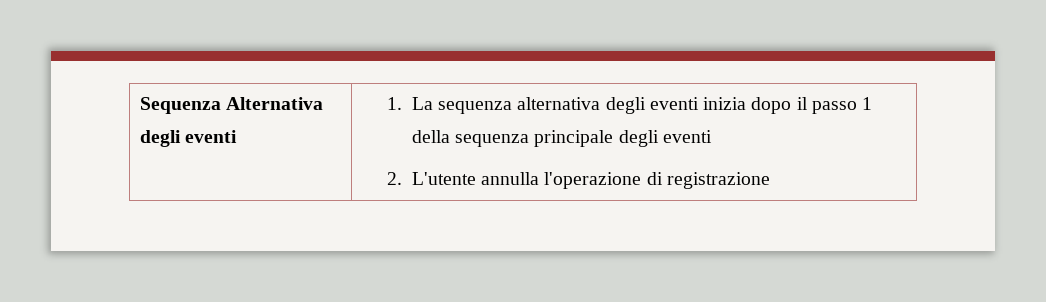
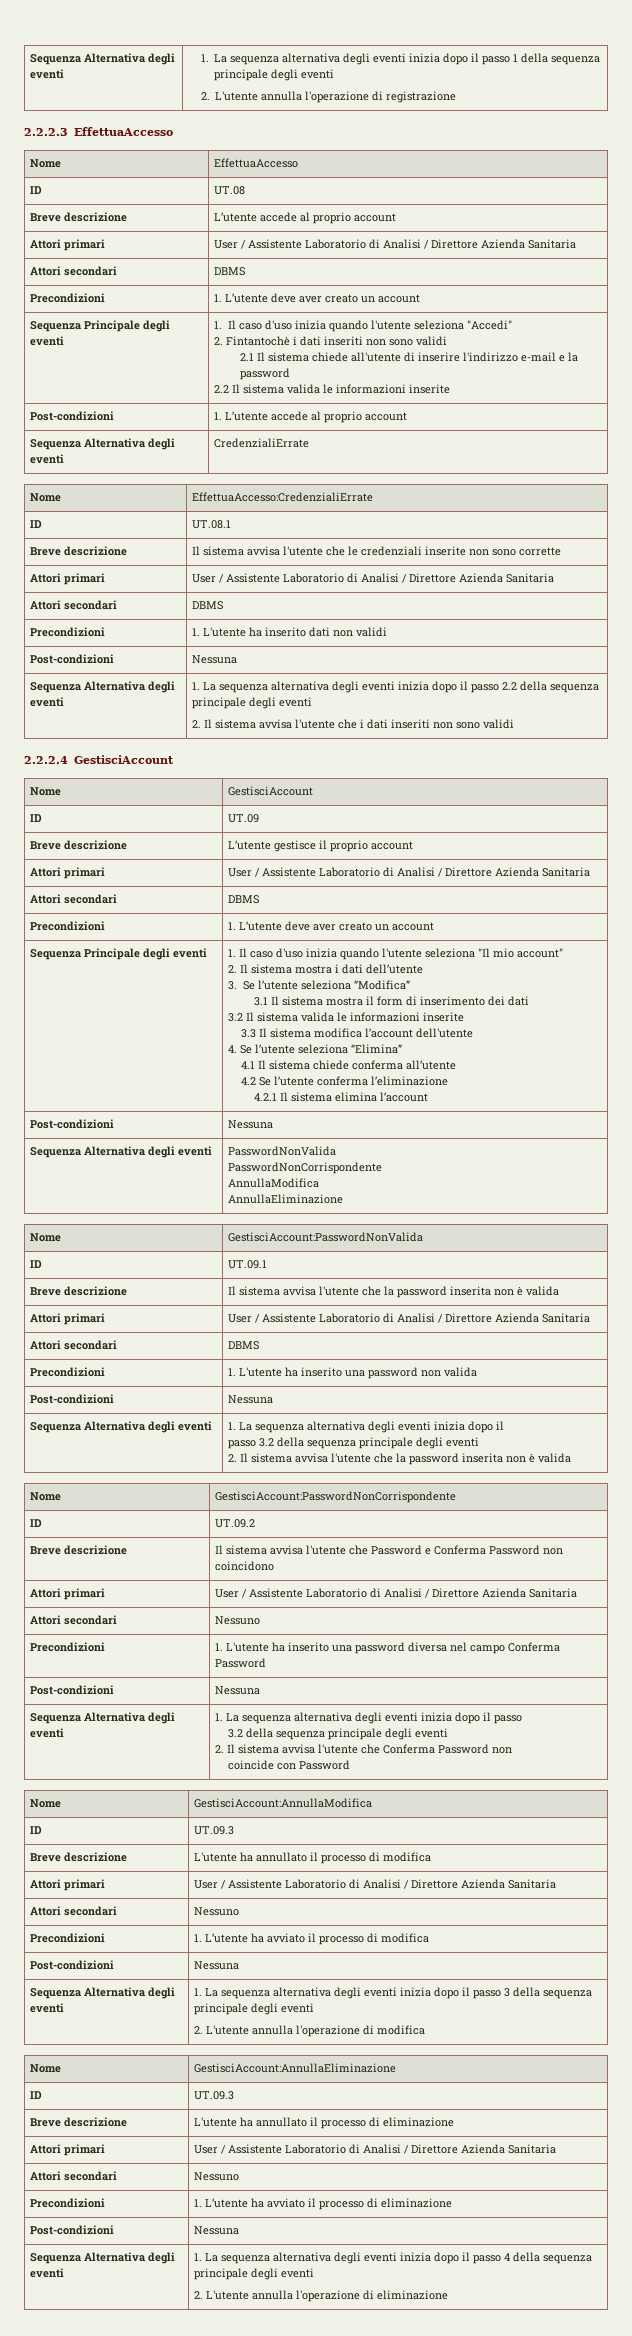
+ 2.2.2.3 EffettuaAccesso
+ Nome | EffettuaAccesso
+ ID | UT.08
+ Breve descrizione | L’utente accede al proprio account
+ Attori primari | User / Assistente Laboratorio di Analisi / Direttore Azienda Sanitaria
+ Attori secondari | DBMS
+ Precondizioni | 1. L’utente deve aver creato un account
+ Sequenza Principale degli eventi | 1. Il caso d'uso inizia quando l'utente seleziona "Accedi"
+ 2. Fintantochè i dati inseriti non sono validi
+ 2.1 Il sistema chiede all'utente di inserire l'indirizzo e-mail e la password
+ 2.2 Il sistema valida le informazioni inserite
+ Post-condizioni | 1. L’utente accede al proprio account
+ Sequenza Alternativa degli eventi | CredenzialiErrate
+ Nome | EffettuaAccesso:CredenzialiErrate
+ ID | UT.08.1
+ Breve descrizione | Il sistema avvisa l'utente che le credenziali inserite non sono corrette
+ Attori primari | User / Assistente Laboratorio di Analisi / Direttore Azienda Sanitaria
+ Attori secondari | DBMS
+ Precondizioni | 1. L'utente ha inserito dati non validi
+ Post-condizioni | Nessuna
+ Sequenza Alternativa degli eventi | 1. La sequenza alternativa degli eventi inizia dopo il passo 2.2 della sequenza principale degli eventi
+ 2. Il sistema avvisa l'utente che i dati inseriti non sono validi
+ 2.2.2.4 GestisciAccount
+ Nome | GestisciAccount
+ ID | UT.09
+ Breve descrizione | L’utente gestisce il proprio account
+ Attori primari | User / Assistente Laboratorio di Analisi / Direttore Azienda Sanitaria
+ Attori secondari | DBMS
+ Precondizioni | 1. L’utente deve aver creato un account
+ Sequenza Principale degli eventi | 1. Il caso d'uso inizia quando l'utente seleziona "Il mio account"
+ 2. Il sistema mostra i dati dell’utente
+ 3. Se l’utente seleziona “Modifica”
+ 3.1 Il sistema mostra il form di inserimento dei dati
+ 3.2 Il sistema valida le informazioni inserite
+ 3.3 Il sistema modifica l’account dell'utente
+ 4. Se l’utente seleziona “Elimina”
+ 4.1 Il sistema chiede conferma all’utente
+ 4.2 Se l’utente conferma l’eliminazione
+ 4.2.1 Il sistema elimina l’account
+ Post-condizioni | Nessuna
+ Sequenza Alternativa degli eventi | PasswordNonValida
+ PasswordNonCorrispondente
+ AnnullaModifica
+ AnnullaEliminazione
+ Nome | GestisciAccount:PasswordNonValida
+ ID | UT.09.1
+ Breve descrizione | Il sistema avvisa l'utente che la password inserita non è valida
+ Attori primari | User / Assistente Laboratorio di Analisi / Direttore Azienda Sanitaria
+ Attori secondari | DBMS
+ Precondizioni | 1. L'utente ha inserito una password non valida
+ Post-condizioni | Nessuna
+ Sequenza Alternativa degli eventi | 1. La sequenza alternativa degli eventi inizia dopo il
+ passo 3.2 della sequenza principale degli eventi
+ 2. Il sistema avvisa l'utente che la password inserita non è valida
+ Nome | GestisciAccount:PasswordNonCorrispondente
+ ID | UT.09.2
+ Breve descrizione | Il sistema avvisa l'utente che Password e Conferma Password non coincidono
+ Attori primari | User / Assistente Laboratorio di Analisi / Direttore Azienda Sanitaria
+ Attori secondari | Nessuno
+ Precondizioni | 1. L'utente ha inserito una password diversa nel campo Conferma Password
+ Post-condizioni | Nessuna
+ Sequenza Alternativa degli eventi | 1. La sequenza alternativa degli eventi inizia dopo il passo
+ 3.2 della sequenza principale degli eventi
+ 2. Il sistema avvisa l'utente che Conferma Password non
+ coincide con Password
+ Nome | GestisciAccount:AnnullaModifica
+ ID | UT.09.3
+ Breve descrizione | L'utente ha annullato il processo di modifica
+ Attori primari | User / Assistente Laboratorio di Analisi / Direttore Azienda Sanitaria
+ Attori secondari | Nessuno
+ Precondizioni | 1. L’utente ha avviato il processo di modifica
+ Post-condizioni | Nessuna
+ Sequenza Alternativa degli eventi | 1. La sequenza alternativa degli eventi inizia dopo il passo 3 della sequenza principale degli eventi
+ 2. L'utente annulla l'operazione di modifica
+ Nome | GestisciAccount:AnnullaEliminazione
+ ID | UT.09.3
+ Breve descrizione | L'utente ha annullato il processo di eliminazione
+ Attori primari | User / Assistente Laboratorio di Analisi / Direttore Azienda Sanitaria
+ Attori secondari | Nessuno
+ Precondizioni | 1. L’utente ha avviato il processo di eliminazione
+ Post-condizioni | Nessuna
+ Sequenza Alternativa degli eventi | 1. La sequenza alternativa degli eventi inizia dopo il passo 4 della sequenza principale degli eventi
+ 2. L'utente annulla l'operazione di eliminazione

